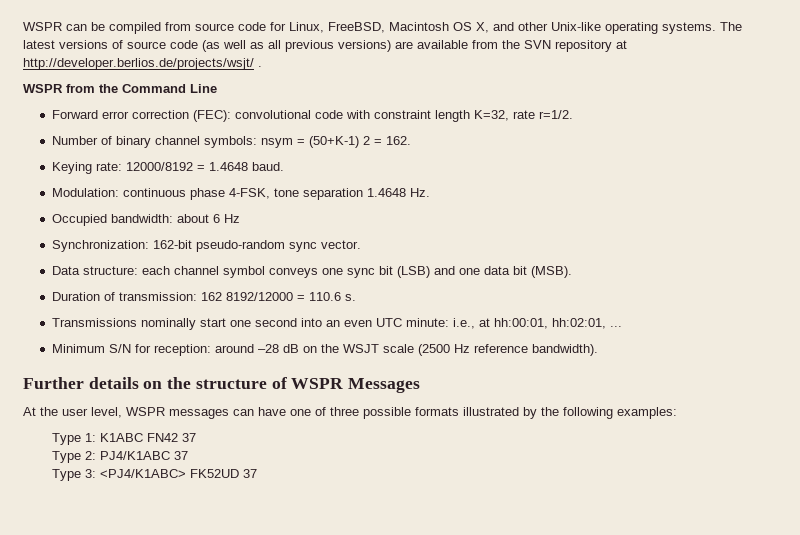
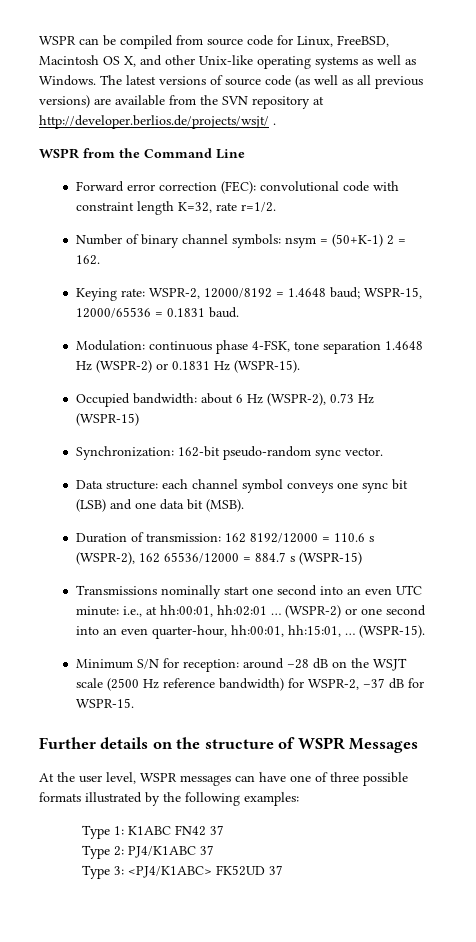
- WSPR can be compiled from source code for Linux, FreeBSD, Macintosh OS X, and other Unix-like operating systems.
+ WSPR can be compiled from source code for Linux, FreeBSD, Macintosh OS X, and other Unix-like operating systems as well as Windows.
- Keying rate: 12000/8192 = 1.4648 baud.
+ Keying rate: WSPR-2, 12000/8192 = 1.4648 baud; WSPR-15, 12000/65536 = 0.1831 baud.
- Modulation: continuous phase 4-FSK, tone separation 1.4648 Hz.
+ Modulation: continuous phase 4-FSK, tone separation 1.4648 Hz (WSPR-2) or 0.1831 Hz (WSPR-15).
- Occupied bandwidth: about 6 Hz
+ Occupied bandwidth: about 6 Hz (WSPR-2), 0.73 Hz (WSPR-15)
- Duration of transmission: 162 8192/12000 = 110.6 s.
+ Duration of transmission: 162 8192/12000 = 110.6 s (WSPR-2), 162 65536/12000 = 884.7 s (WSPR-15)
- Transmissions nominally start one second into an even UTC minute: i.e., at hh:00:01, hh:02:01, ...
+ Transmissions nominally start one second into an even UTC minute: i.e., at hh:00:01, hh:02:01 … (WSPR-2) or one second into an even quarter-hour, hh:00:01, hh:15:01, … (WSPR-15).
- Minimum S/N for reception: around –28 dB on the WSJT scale (2500 Hz reference bandwidth).
+ Minimum S/N for reception: around –28 dB on the WSJT scale (2500 Hz reference bandwidth) for WSPR-2, –37 dB for WSPR-15.

